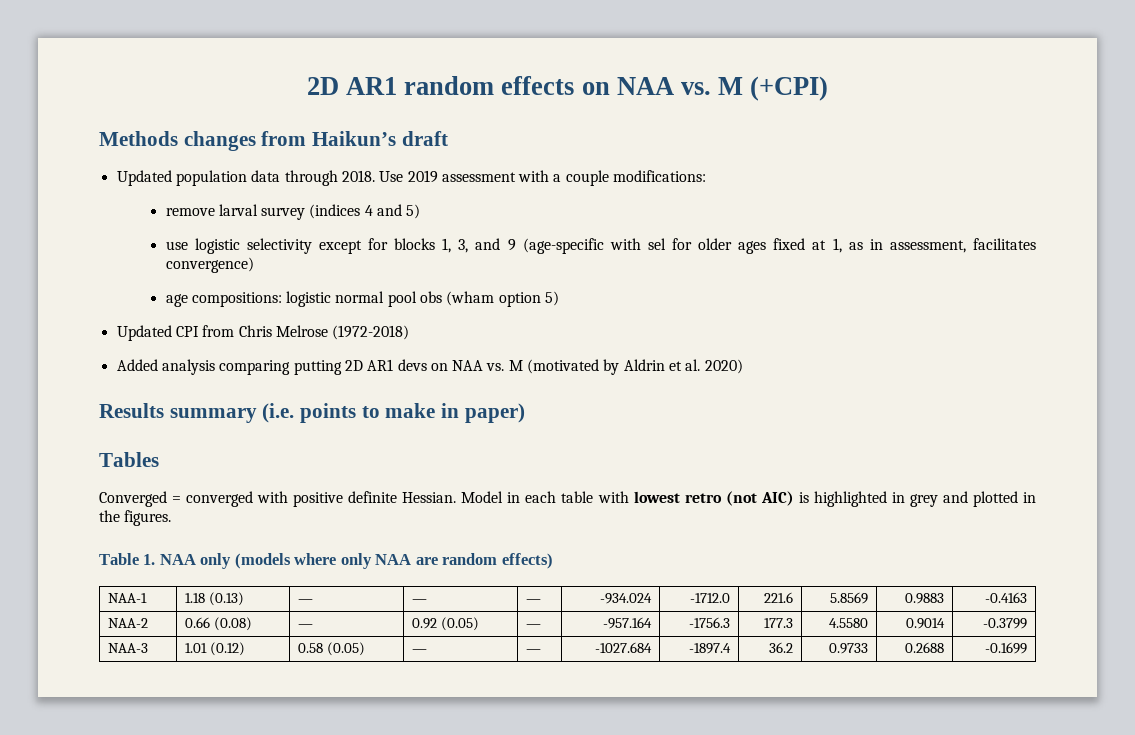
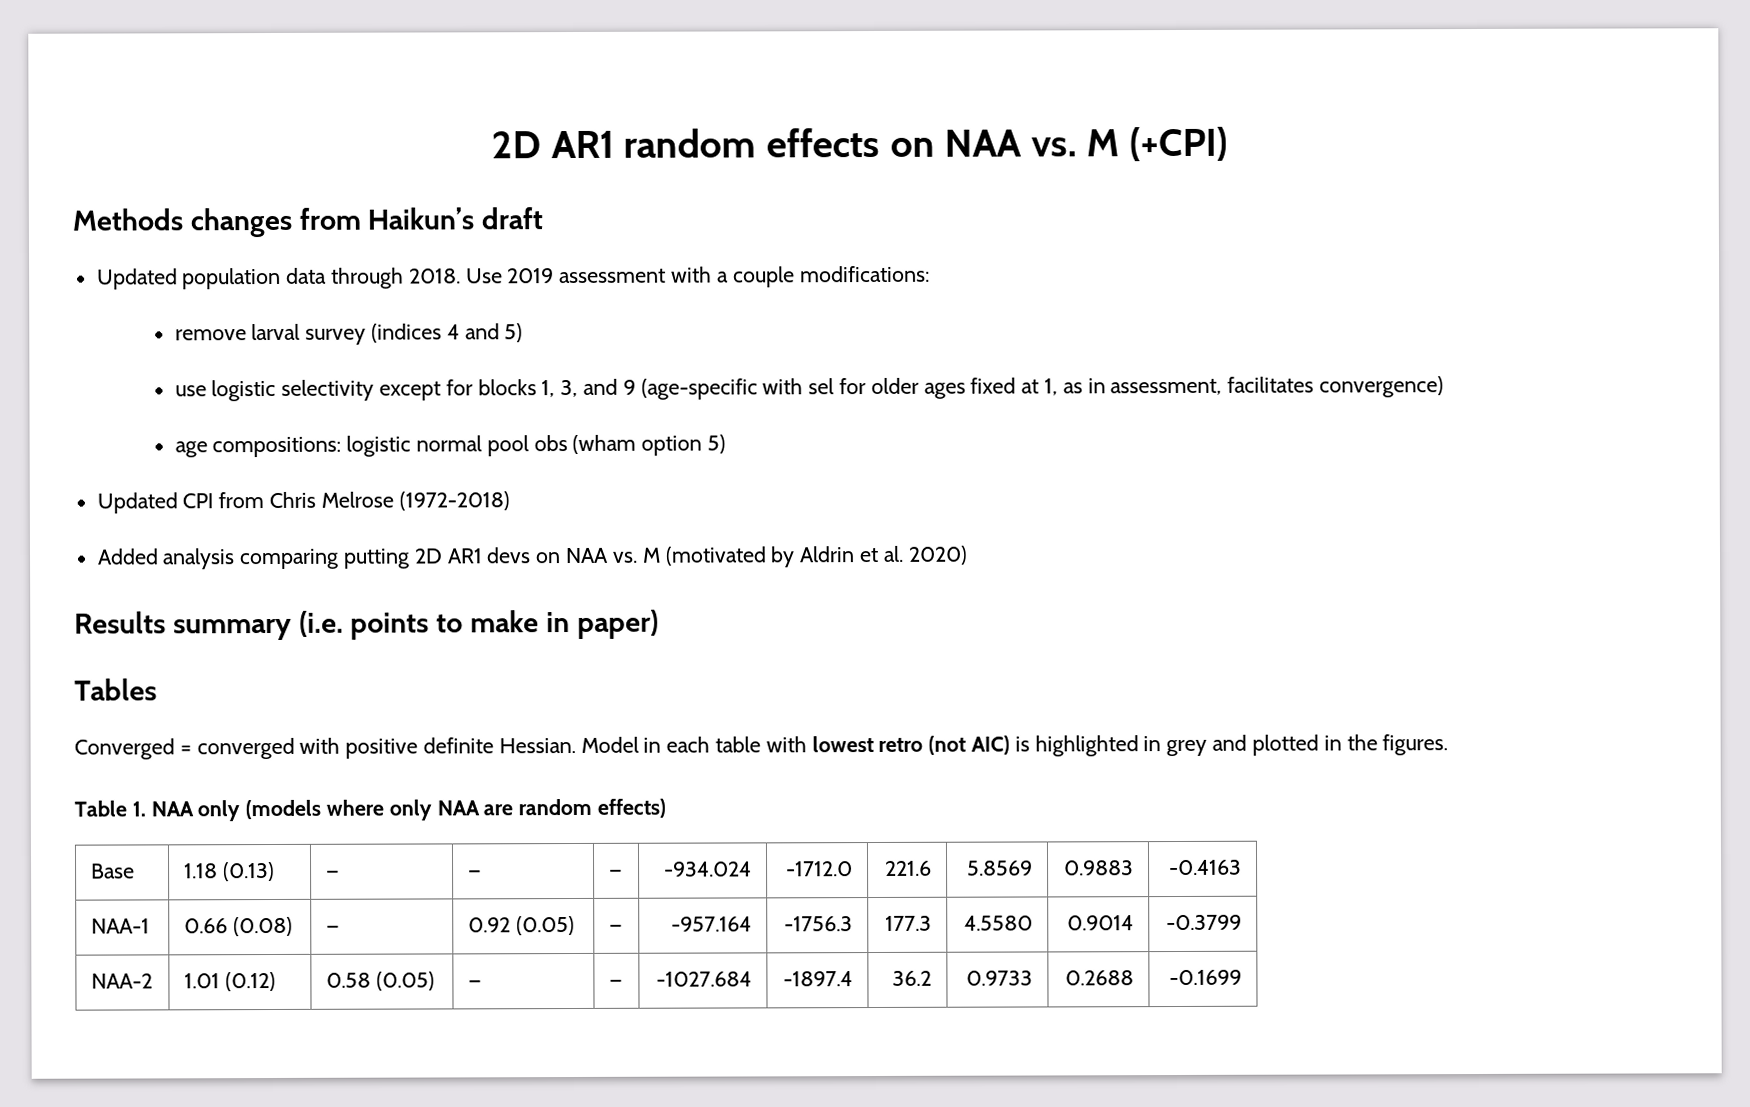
- NAA-1 | 1.18 (0.13) | — | — | — | -934.024 | -1712.0 | 221.6 | 5.8569 | 0.9883 | -0.4163
+ Base | 1.18 (0.13) | — | — | — | -934.024 | -1712.0 | 221.6 | 5.8569 | 0.9883 | -0.4163
- NAA-2 | 0.66 (0.08) | — | 0.92 (0.05) | — | -957.164 | -1756.3 | 177.3 | 4.5580 | 0.9014 | -0.3799
+ NAA-1 | 0.66 (0.08) | — | 0.92 (0.05) | — | -957.164 | -1756.3 | 177.3 | 4.5580 | 0.9014 | -0.3799
- NAA-3 | 1.01 (0.12) | 0.58 (0.05) | — | — | -1027.684 | -1897.4 | 36.2 | 0.9733 | 0.2688 | -0.1699
+ NAA-2 | 1.01 (0.12) | 0.58 (0.05) | — | — | -1027.684 | -1897.4 | 36.2 | 0.9733 | 0.2688 | -0.1699

